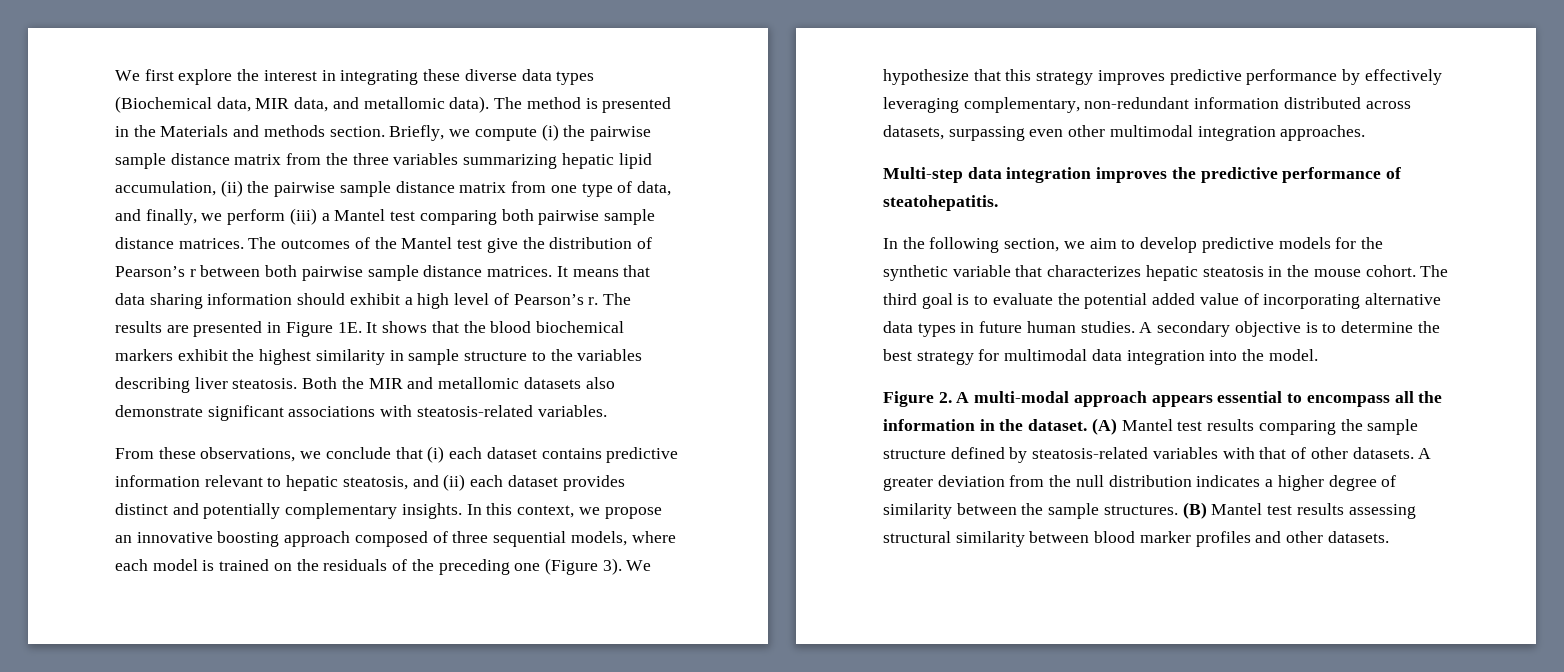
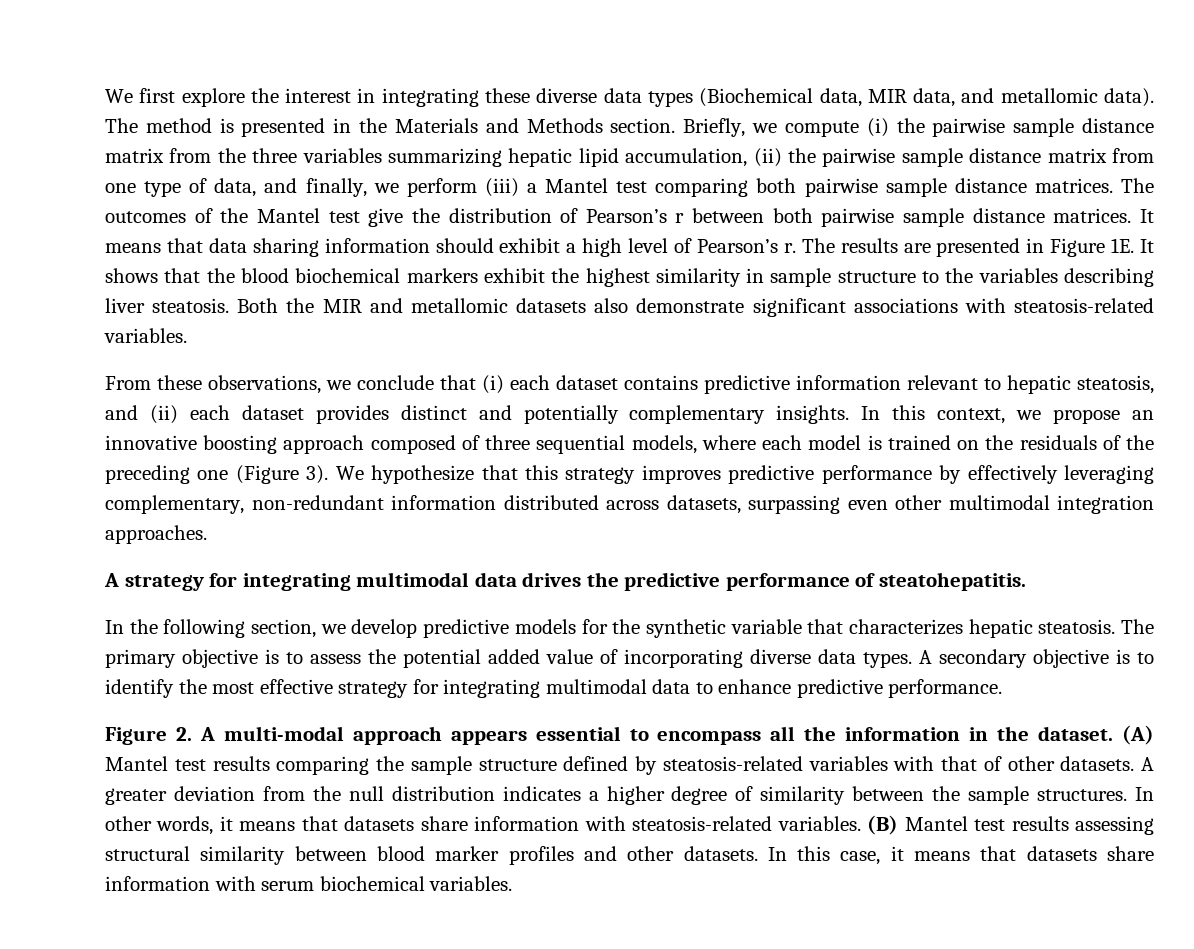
- The method is presented in the Materials and methods section.
+ The method is presented in the Materials and Methods section.
- Multi-step data integration improves the predictive performance of steatohepatitis.
+ A strategy for integrating multimodal data drives the predictive performance of steatohepatitis.
- In the following section, we aim to develop predictive models for the synthetic variable that characterizes hepatic steatosis in the mouse cohort. The third goal is to evaluate the potential added value of incorporating alternative data types in future human studies.
+ In the following section, we develop predictive models for the synthetic variable that characterizes hepatic steatosis. The primary objective is to assess the potential added value of incorporating diverse data types.
- A secondary objective is to determine the best strategy for multimodal data integration into the model.
+ A secondary objective is to identify the most effective strategy for integrating multimodal data to enhance predictive performance.
+ In other words, it means that datasets share information with steatosis-related variables.
+ In this case, it means that datasets share information with serum biochemical variables.

